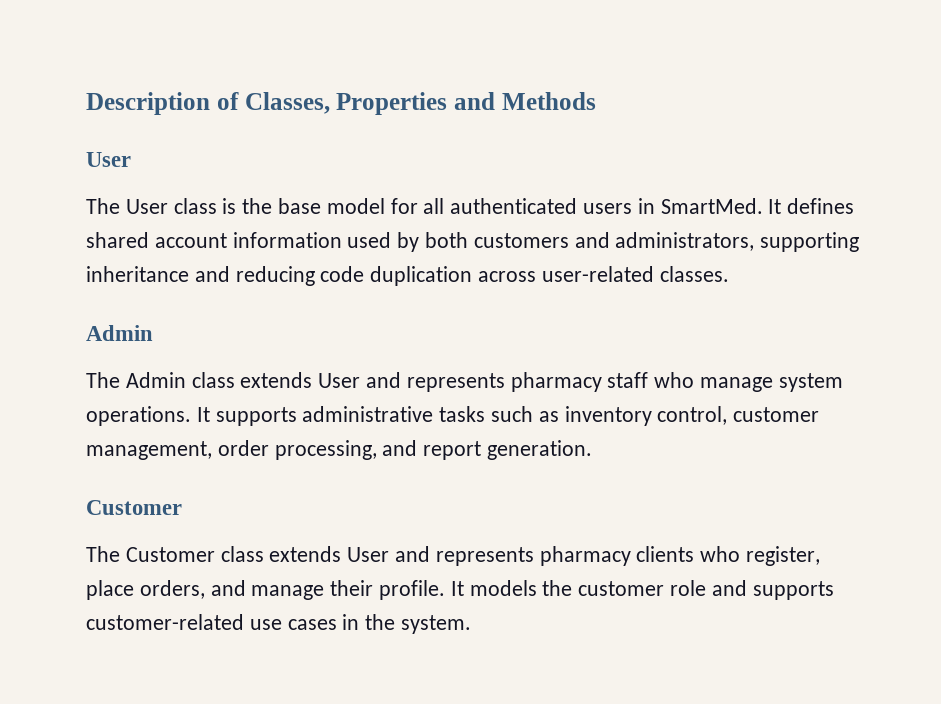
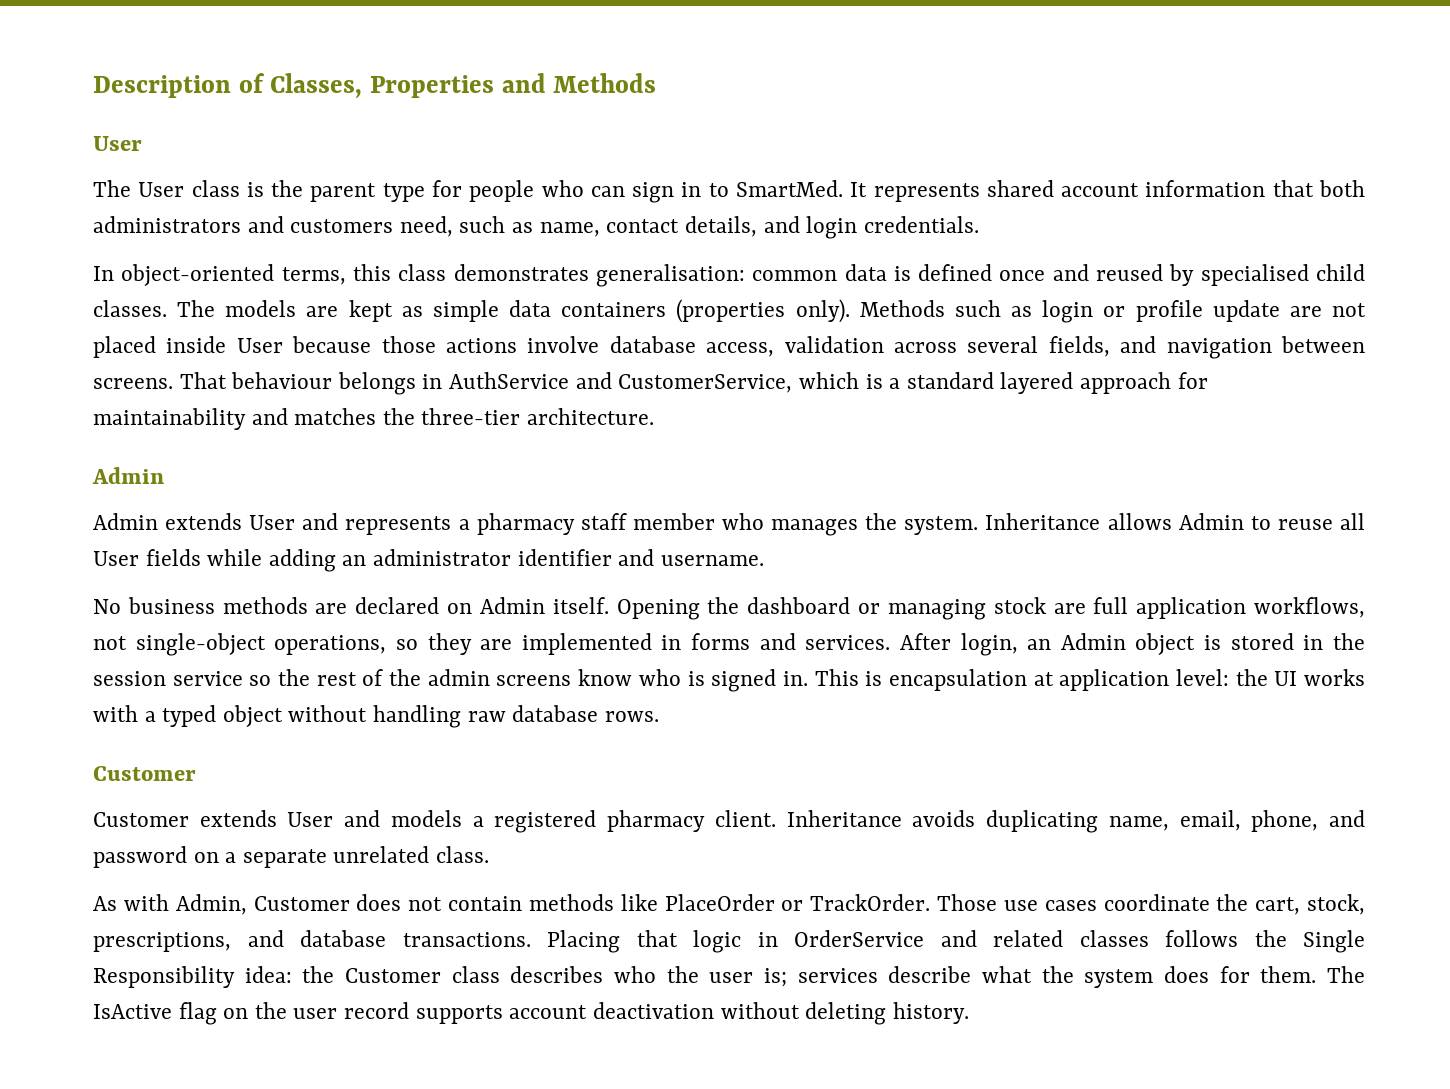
- The User class is the base model for all authenticated users in SmartMed.
+ The User class is the parent type for people who can sign in to SmartMed.
- It defines shared account information used by both customers and administrators, supporting inheritance and reducing code duplication across user-related classes.
+ It represents shared account information that both administrators and customers need, such as name, contact details, and login credentials.
+ In object-oriented terms, this class demonstrates generalisation: common data is defined once and reused by specialised child classes. The models are kept as simple data containers (properties only). Methods such as login or profile update are not placed inside User because those actions involve database access, validation across several fields, and navigation between screens. That behaviour belongs in AuthService and CustomerService, which is a standard layered approach for maintainability and matches the three-tier architecture.
  Admin
- The Admin class extends User and represents pharmacy staff who manage system operations. It supports administrative tasks such as inventory control, customer management, order processing, and report generation.
+ Admin extends User and represents a pharmacy staff member who manages the system. Inheritance allows Admin to reuse all User fields while adding an administrator identifier and username.
+ No business methods are declared on Admin itself. Opening the dashboard or managing stock are full application workflows, not single-object operations, so they are implemented in forms and services. After login, an Admin object is stored in the session service so the rest of the admin screens know who is signed in. This is encapsulation at application level: the UI works with a typed object without handling raw database rows.
  Customer
- The Customer class extends User and represents pharmacy clients who register, place orders, and manage their profile. It models the customer role and supports customer-related use cases in the system.
+ Customer extends User and models a registered pharmacy client. Inheritance avoids duplicating name, email, phone, and password on a separate unrelated class.
+ As with Admin, Customer does not contain methods like PlaceOrder or TrackOrder. Those use cases coordinate the cart, stock, prescriptions, and database transactions. Placing that logic in OrderService and related classes follows the Single Responsibility idea: the Customer class describes who the user is; services describe what the system does for them. The IsActive flag on the user record supports account deactivation without deleting history.

